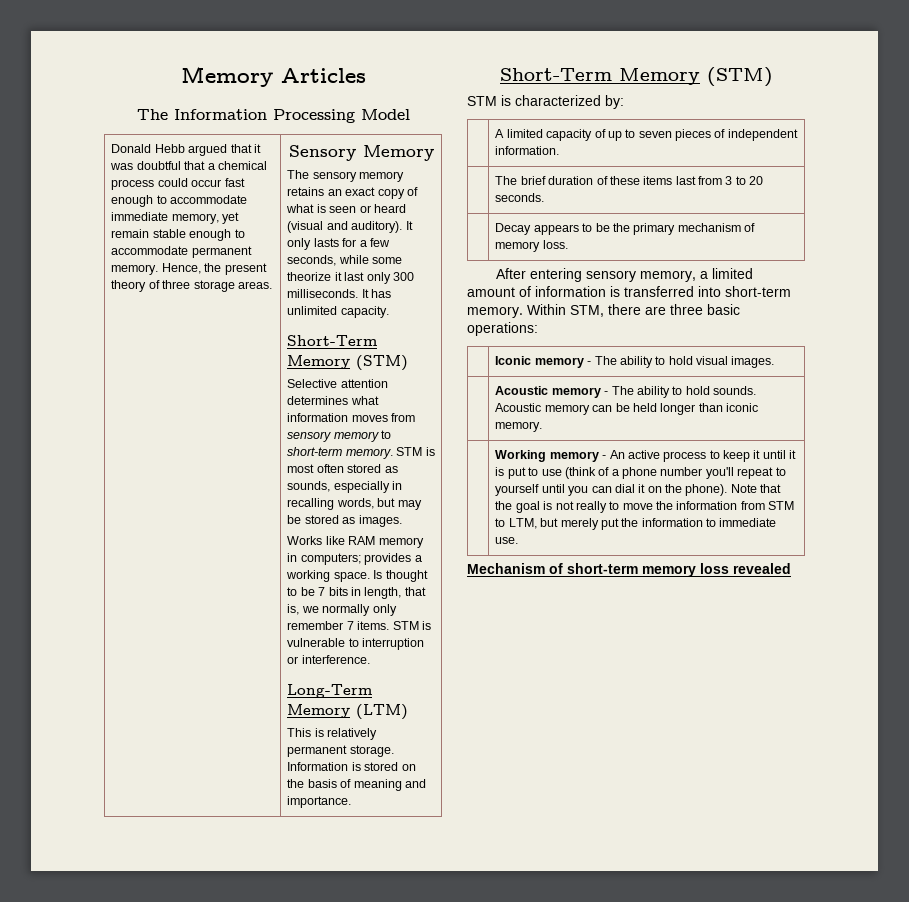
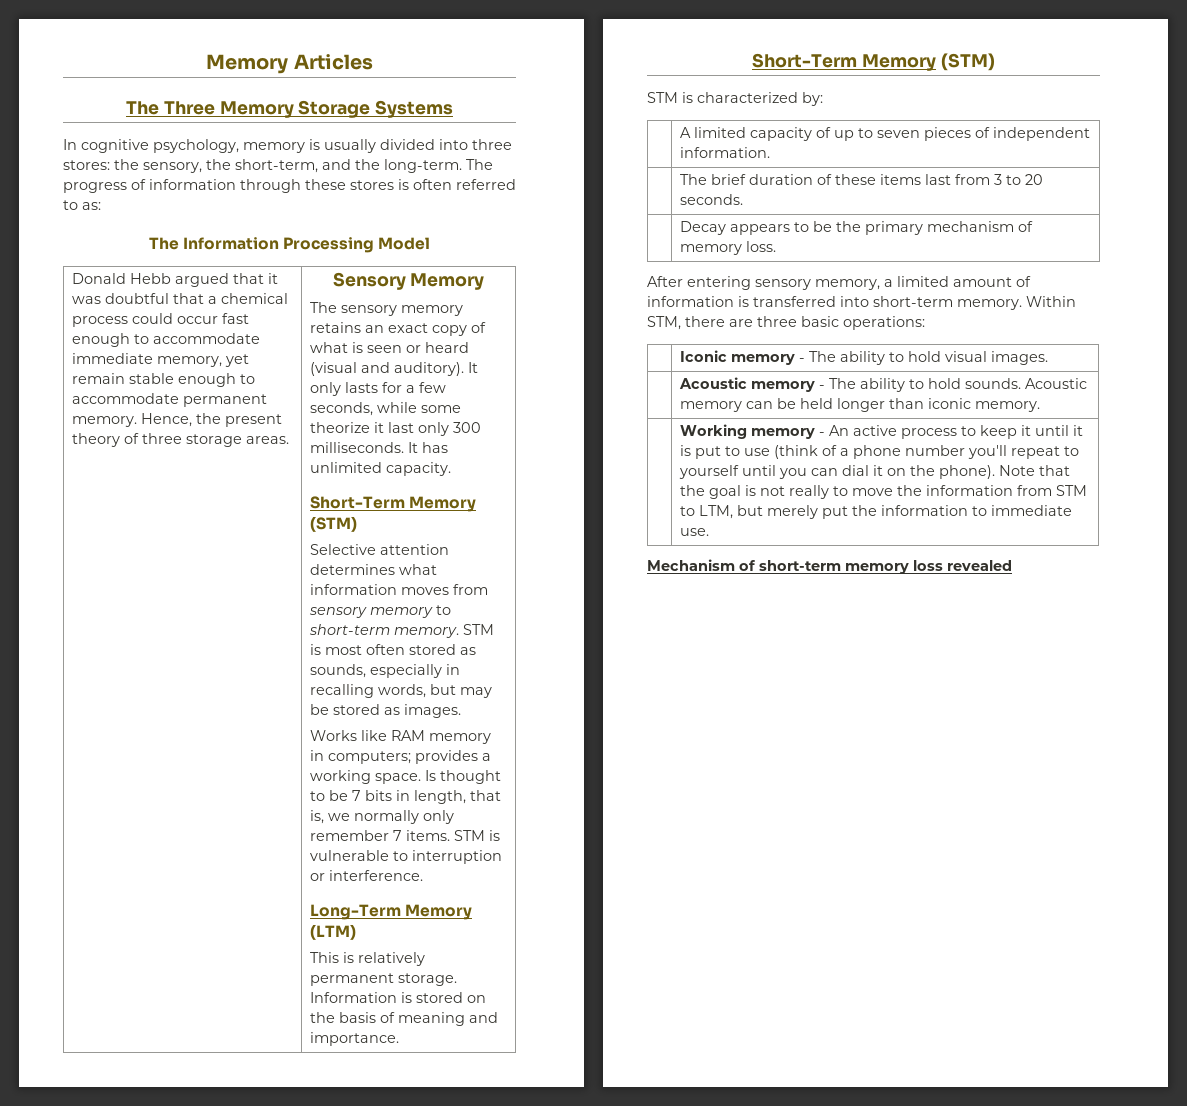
+ The Three Memory Storage Systems
+ In cognitive psychology, memory is usually divided into three stores: the sensory, the short-term, and the long-term. The progress of information through these stores is often referred to as:

